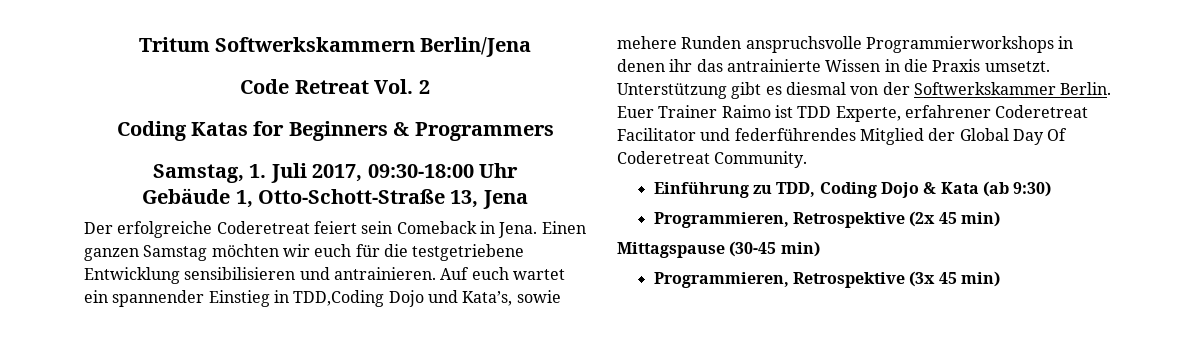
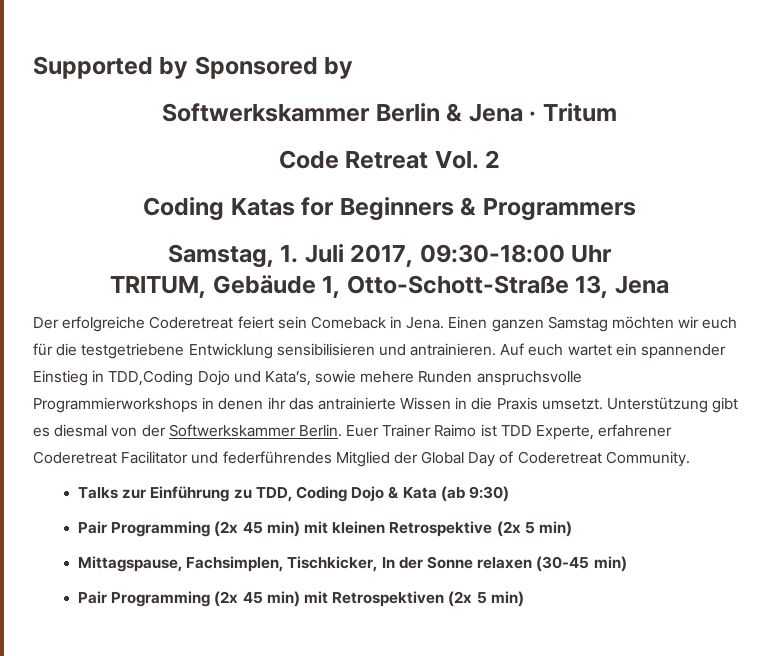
- Tritum Softwerkskammern Berlin/Jena
+ Supported by Sponsored by
+ Softwerkskammer Berlin & Jena · Tritum
- Gebäude 1, Otto-Schott-Straße 13, Jena
+ TRITUM, Gebäude 1, Otto-Schott-Straße 13, Jena
- Euer Trainer Raimo ist TDD Experte, erfahrener Coderetreat Facilitator und federführendes Mitglied der Global Day Of Coderetreat Community.
+ Euer Trainer Raimo ist TDD Experte, erfahrener Coderetreat Facilitator und federführendes Mitglied der Global Day of Coderetreat Community.
- Einführung zu TDD, Coding Dojo & Kata (ab 9:30)
+ Talks zur Einführung zu TDD, Coding Dojo & Kata (ab 9:30)
- Programmieren, Retrospektive (2x 45 min)
- Mittagspause (30-45 min)
- Programmieren, Retrospektive (3x 45 min)
+ Pair Programming (2x 45 min) mit kleinen Retrospektive (2x 5 min)
+ Mittagspause, Fachsimplen, Tischkicker, In der Sonne relaxen (30-45 min)
+ Pair Programming (2x 45 min) mit Retrospektiven (2x 5 min)

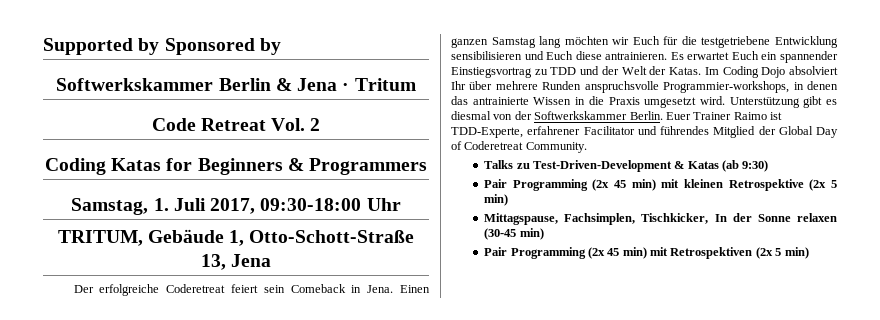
- Einen ganzen Samstag möchten wir euch für die testgetriebene Entwicklung sensibilisieren und antrainieren. Auf euch wartet ein spannender Einstieg in TDD,Coding Dojo und Kata’s, sowie mehere Runden anspruchsvolle Programmierworkshops in denen ihr das antrainierte Wissen in die Praxis umsetzt.
+ Einen ganzen Samstag lang möchten wir Euch für die testgetriebene Entwicklung sensibilisieren und Euch diese antrainieren. Es erwartet Euch ein spannender Einstiegsvortrag zu TDD und der Welt der Katas. Im Coding Dojo absolviert Ihr über mehrere Runden anspruchsvolle Programmier-workshops, in denen das antrainierte Wissen in die Praxis umgesetzt wird.
- Euer Trainer Raimo ist TDD Experte, erfahrener Coderetreat Facilitator und federführendes Mitglied der Global Day of Coderetreat Community.
+ Euer Trainer Raimo ist TDD-Experte, erfahrener Facilitator und führendes Mitglied der Global Day of Coderetreat Community.
- Talks zur Einführung zu TDD, Coding Dojo & Kata (ab 9:30)
+ Talks zu Test-Driven-Development & Katas (ab 9:30)

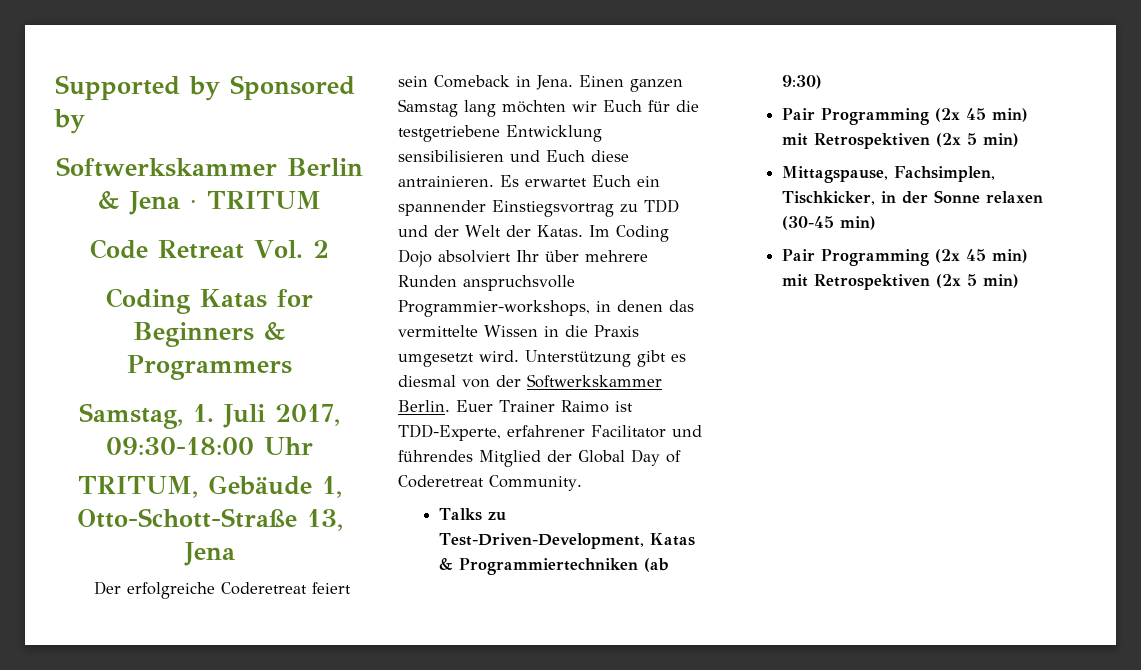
- Softwerkskammer Berlin & Jena · Tritum
+ Softwerkskammer Berlin & Jena · TRITUM
- Im Coding Dojo absolviert Ihr über mehrere Runden anspruchsvolle Programmier-workshops, in denen das antrainierte Wissen in die Praxis umgesetzt wird.
+ Im Coding Dojo absolviert Ihr über mehrere Runden anspruchsvolle Programmier-workshops, in denen das vermittelte Wissen in die Praxis umgesetzt wird.
- Talks zu Test-Driven-Development & Katas (ab 9:30)
- Pair Programming (2x 45 min) mit kleinen Retrospektive (2x 5 min)
+ Talks zu Test-Driven-Development, Katas & Programmiertechniken (ab 9:30)
+ Pair Programming (2x 45 min) mit Retrospektiven (2x 5 min)
- Mittagspause, Fachsimplen, Tischkicker, In der Sonne relaxen (30-45 min)
+ Mittagspause, Fachsimplen, Tischkicker, in der Sonne relaxen (30-45 min)

